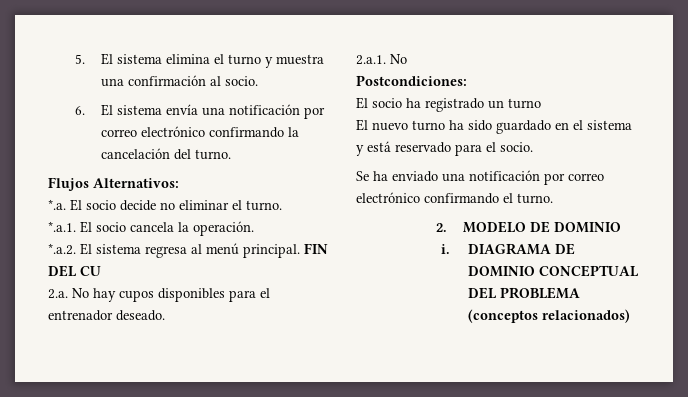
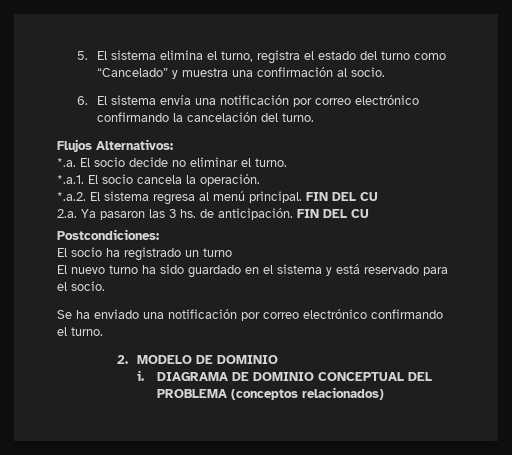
- 5. El sistema elimina el turno y muestra una confirmación al socio.
+ 5. El sistema elimina el turno, registra el estado del turno como “Cancelado” y muestra una confirmación al socio.
- 2.a. No hay cupos disponibles para el entrenador deseado.
- 2.a.1. No
+ 2.a. Ya pasaron las 3 hs. de anticipación. FIN DEL CU

